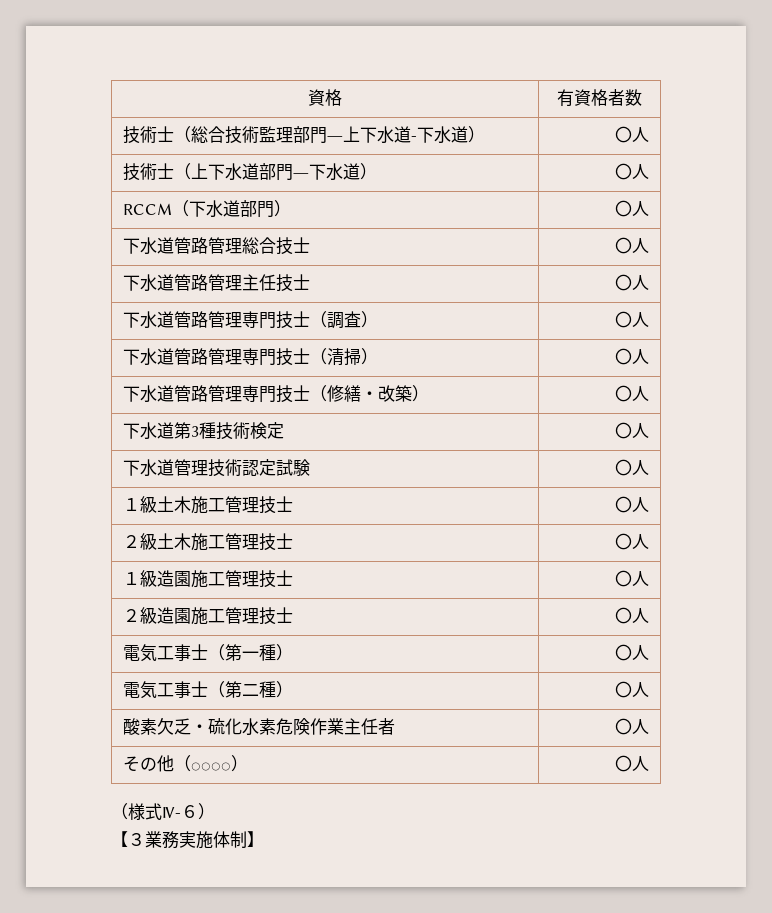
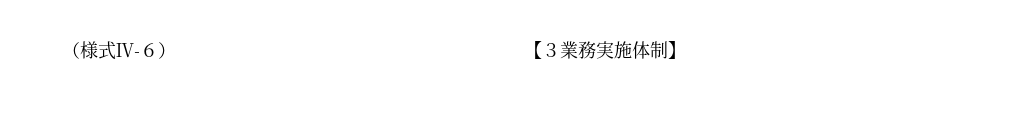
- 資格 | 有資格者数
- 技術士（総合技術監理部門―上下水道-下水道） | 〇人
- 技術士（上下水道部門―下水道） | 〇人
- RCCM（下水道部門） | 〇人
- 下水道管路管理総合技士 | 〇人
- 下水道管路管理主任技士 | 〇人
- 下水道管路管理専門技士（調査） | 〇人
- 下水道管路管理専門技士（清掃） | 〇人
- 下水道管路管理専門技士（修繕・改築） | 〇人
- 下水道第3種技術検定 | 〇人
- 下水道管理技術認定試験 | 〇人
- １級土木施工管理技士 | 〇人
- ２級土木施工管理技士 | 〇人
- １級造園施工管理技士 | 〇人
- ２級造園施工管理技士 | 〇人
- 電気工事士（第一種） | 〇人
- 電気工事士（第二種） | 〇人
- 酸素欠乏・硫化水素危険作業主任者 | 〇人
- その他（○○○○） | 〇人

